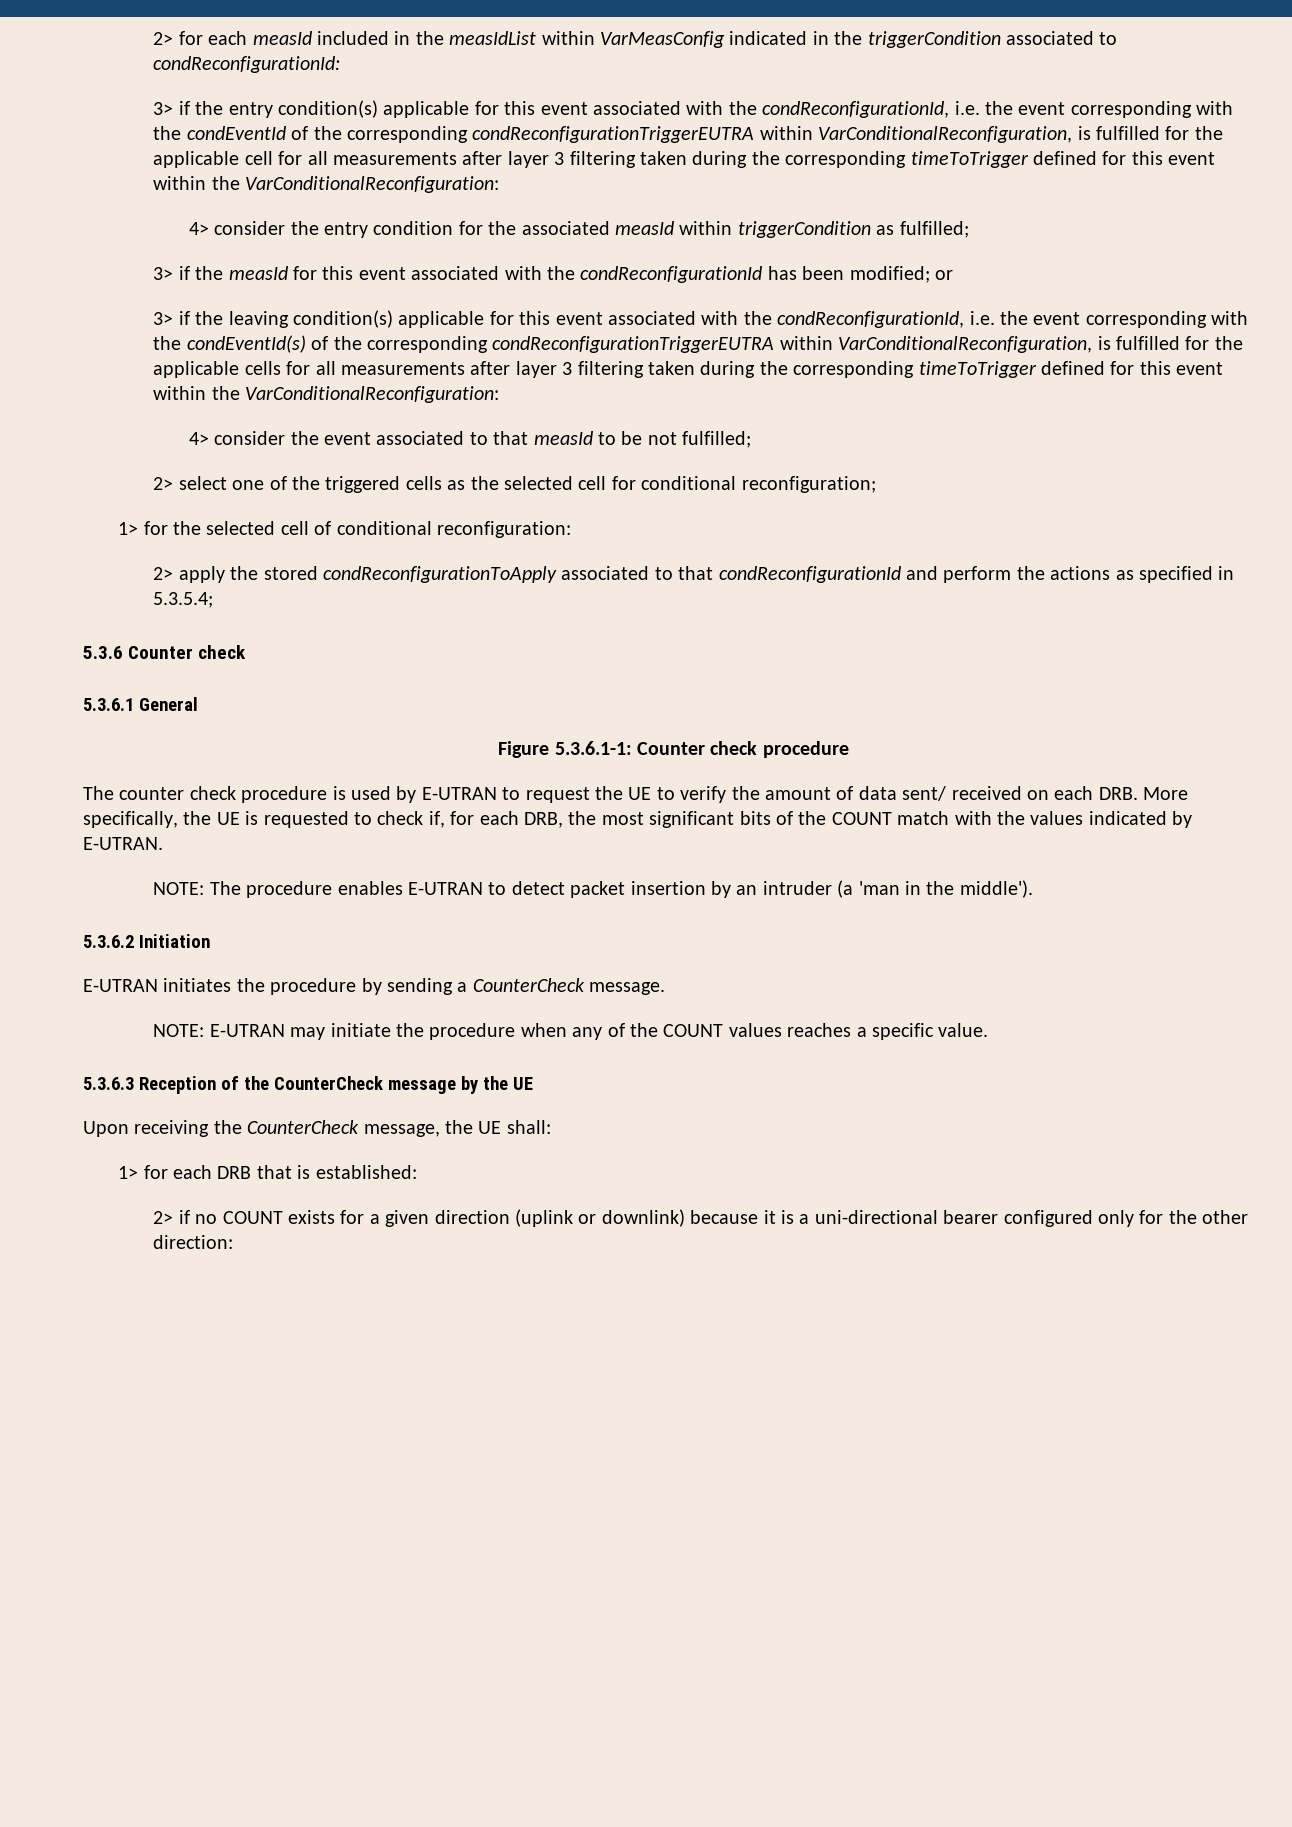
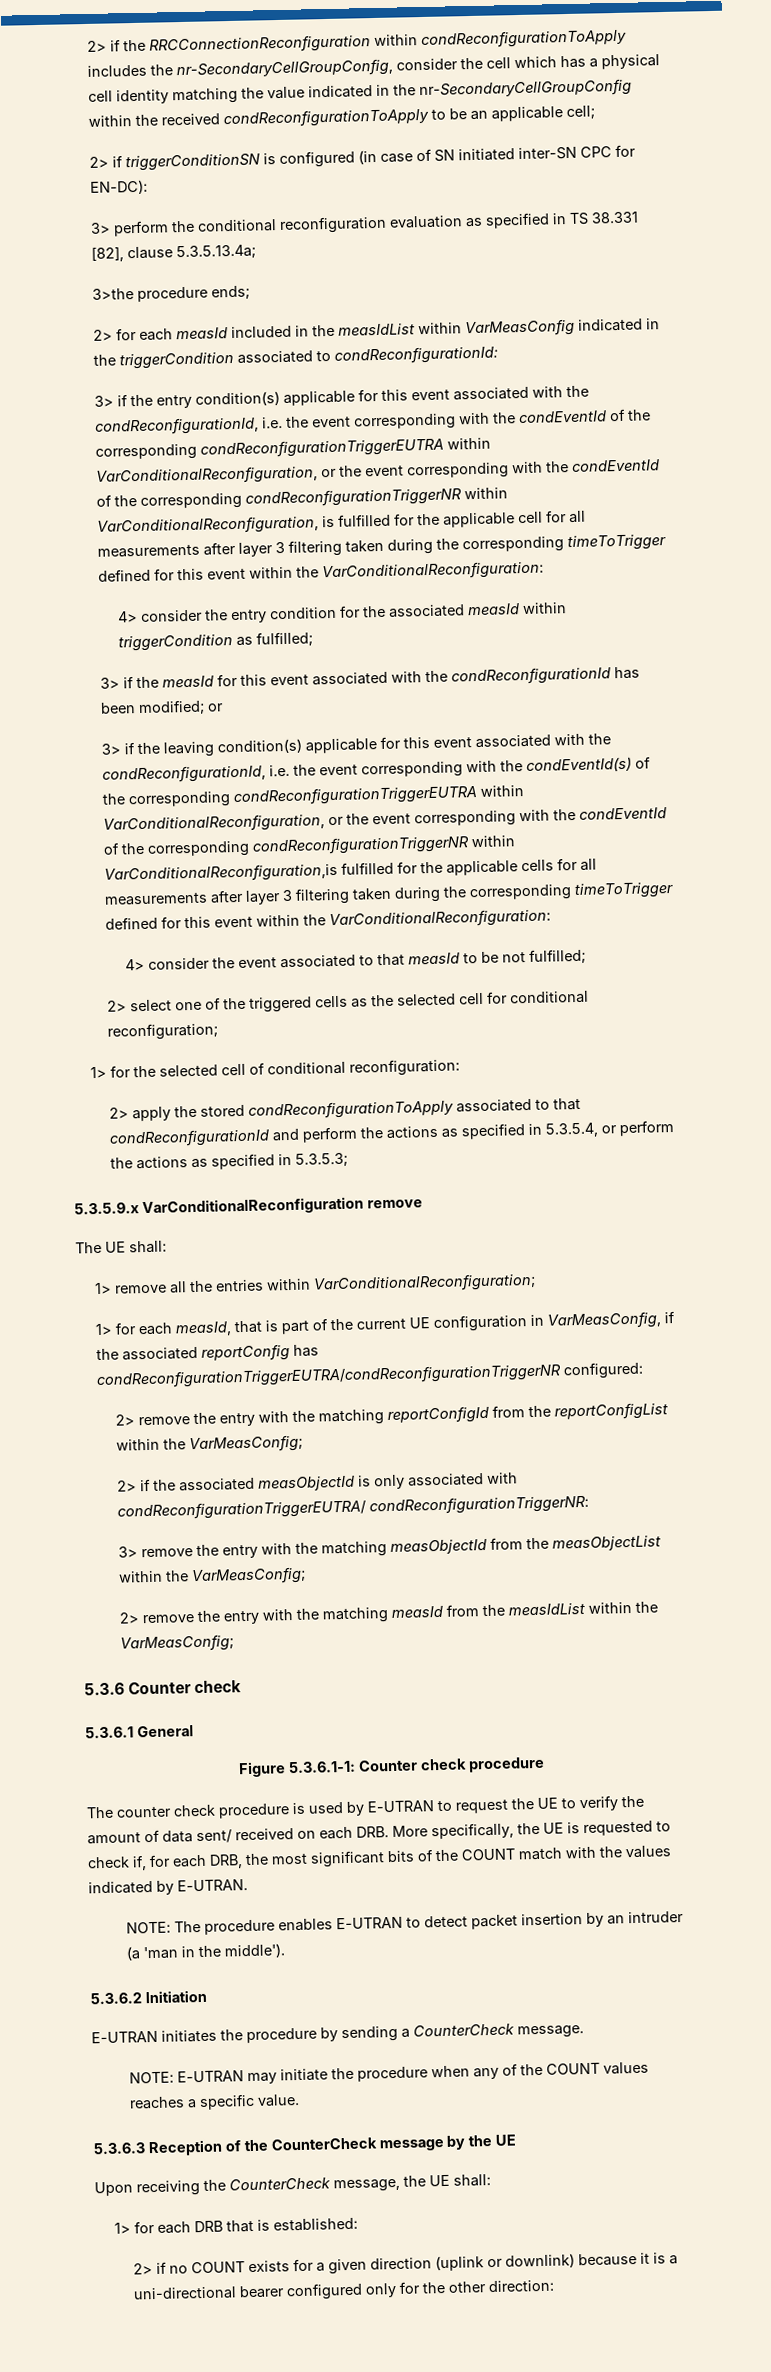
+ 2> if the RRCConnectionReconfiguration within condReconfigurationToApply includes the nr-SecondaryCellGroupConfig, consider the cell which has a physical cell identity matching the value indicated in the nr-SecondaryCellGroupConfig within the received condReconfigurationToApply to be an applicable cell;
+ 2> if triggerConditionSN is configured (in case of SN initiated inter-SN CPC for EN-DC):
+ 3> perform the conditional reconfiguration evaluation as specified in TS 38.331 [82], clause 5.3.5.13.4a;
+ 3>the procedure ends;
- 3> if the entry condition(s) applicable for this event associated with the condReconfigurationId, i.e. the event corresponding with the condEventId of the corresponding condReconfigurationTriggerEUTRA within VarConditionalReconfiguration, is fulfilled for the applicable cell for all measurements after layer 3 filtering taken during the corresponding timeToTrigger defined for this event within the VarConditionalReconfiguration:
+ 3> if the entry condition(s) applicable for this event associated with the condReconfigurationId, i.e. the event corresponding with the condEventId of the corresponding condReconfigurationTriggerEUTRA within VarConditionalReconfiguration, or the event corresponding with the condEventId of the corresponding condReconfigurationTriggerNR within VarConditionalReconfiguration, is fulfilled for the applicable cell for all measurements after layer 3 filtering taken during the corresponding timeToTrigger defined for this event within the VarConditionalReconfiguration:
- 3> if the leaving condition(s) applicable for this event associated with the condReconfigurationId, i.e. the event corresponding with the condEventId(s) of the corresponding condReconfigurationTriggerEUTRA within VarConditionalReconfiguration, is fulfilled for the applicable cells for all measurements after layer 3 filtering taken during the corresponding timeToTrigger defined for this event within the VarConditionalReconfiguration:
+ 3> if the leaving condition(s) applicable for this event associated with the condReconfigurationId, i.e. the event corresponding with the condEventId(s) of the corresponding condReconfigurationTriggerEUTRA within VarConditionalReconfiguration, or the event corresponding with the condEventId of the corresponding condReconfigurationTriggerNR within VarConditionalReconfiguration,is fulfilled for the applicable cells for all measurements after layer 3 filtering taken during the corresponding timeToTrigger defined for this event within the VarConditionalReconfiguration:
- 2> apply the stored condReconfigurationToApply associated to that condReconfigurationId and perform the actions as specified in 5.3.5.4;
+ 2> apply the stored condReconfigurationToApply associated to that condReconfigurationId and perform the actions as specified in 5.3.5.4, or perform the actions as specified in 5.3.5.3;
+ 5.3.5.9.x VarConditionalReconfiguration remove
+ The UE shall:
+ 1> remove all the entries within VarConditionalReconfiguration;
+ 1> for each measId, that is part of the current UE configuration in VarMeasConfig, if the associated reportConfig has condReconfigurationTriggerEUTRA/condReconfigurationTriggerNR configured:
+ 2> remove the entry with the matching reportConfigId from the reportConfigList within the VarMeasConfig;
+ 2> if the associated measObjectId is only associated with condReconfigurationTriggerEUTRA/ condReconfigurationTriggerNR:
+ 3> remove the entry with the matching measObjectId from the measObjectList within the VarMeasConfig;
+ 2> remove the entry with the matching measId from the measIdList within the VarMeasConfig;

